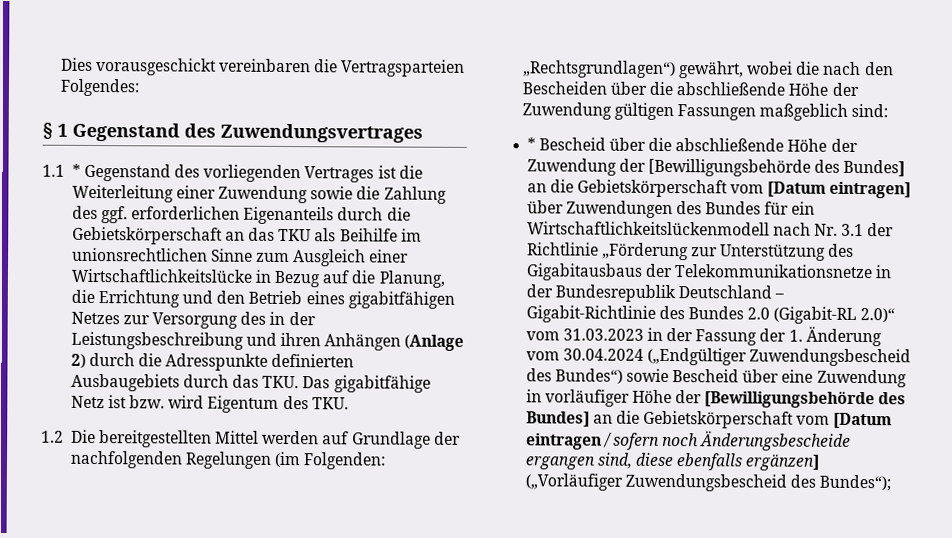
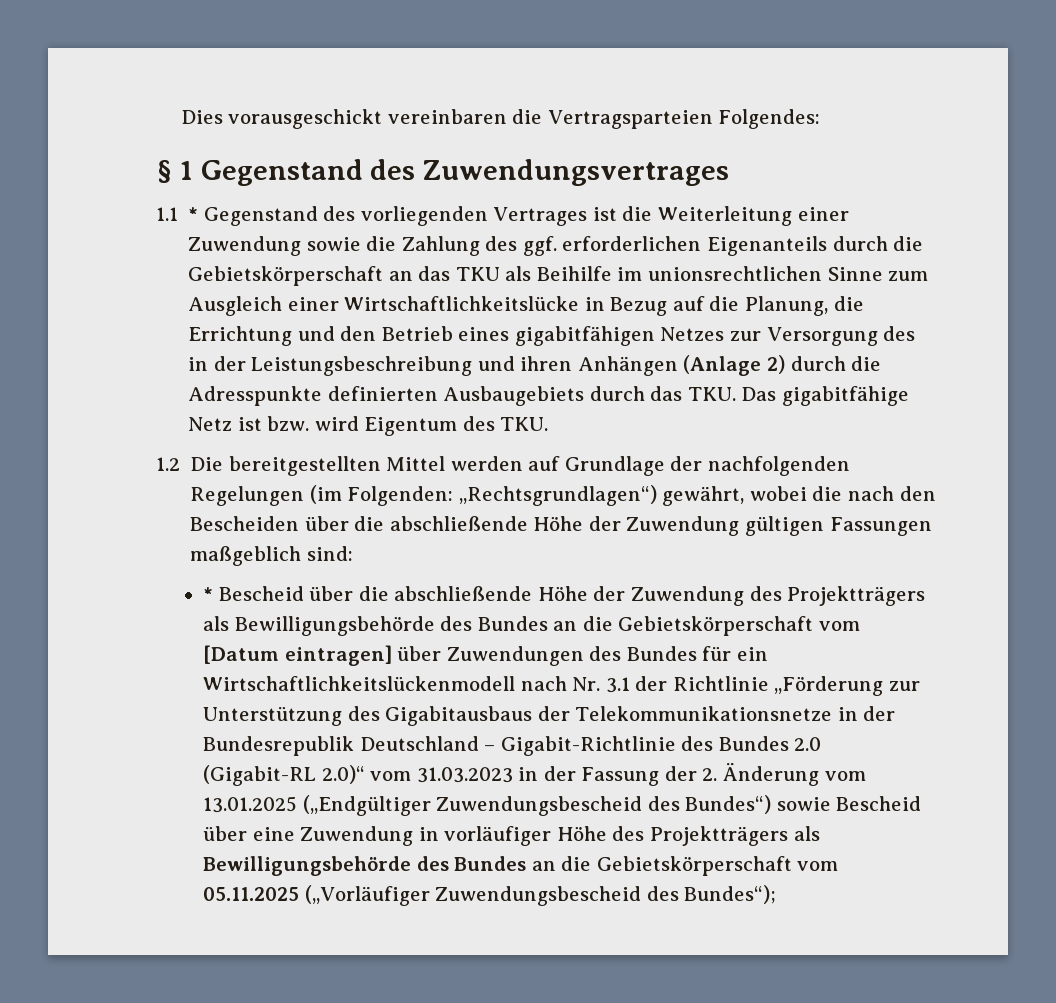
- * Bescheid über die abschließende Höhe der Zuwendung der [Bewilligungsbehörde des Bundes] an die Gebietskörperschaft vom [Datum eintragen] über Zuwendungen des Bundes für ein Wirtschaftlichkeitslückenmodell nach Nr. 3.1 der Richtlinie „Förderung zur Unterstützung des Gigabitausbaus der Telekommunikationsnetze in der Bundesrepublik Deutschland – Gigabit-Richtlinie des Bundes 2.0 (Gigabit-RL 2.0)“ vom 31.03.2023 in der Fassung der 1. Änderung vom 30.04.2024 („Endgültiger Zuwendungsbescheid des Bundes“) sowie Bescheid über eine Zuwendung in vorläufiger Höhe der [Bewilligungsbehörde des Bundes] an die Gebietskörperschaft vom [Datum eintragen / sofern noch Änderungsbescheide ergangen sind, diese ebenfalls ergänzen] („Vorläufiger Zuwendungsbescheid des Bundes“);
+ * Bescheid über die abschließende Höhe der Zuwendung des Projektträgers als Bewilligungsbehörde des Bundes an die Gebietskörperschaft vom [Datum eintragen] über Zuwendungen des Bundes für ein Wirtschaftlichkeitslückenmodell nach Nr. 3.1 der Richtlinie „Förderung zur Unterstützung des Gigabitausbaus der Telekommunikationsnetze in der Bundesrepublik Deutschland – Gigabit-Richtlinie des Bundes 2.0 (Gigabit-RL 2.0)“ vom 31.03.2023 in der Fassung der 2. Änderung vom 13.01.2025 („Endgültiger Zuwendungsbescheid des Bundes“) sowie Bescheid über eine Zuwendung in vorläufiger Höhe des Projektträgers als Bewilligungsbehörde des Bundes an die Gebietskörperschaft vom 05.11.2025 („Vorläufiger Zuwendungsbescheid des Bundes“);

